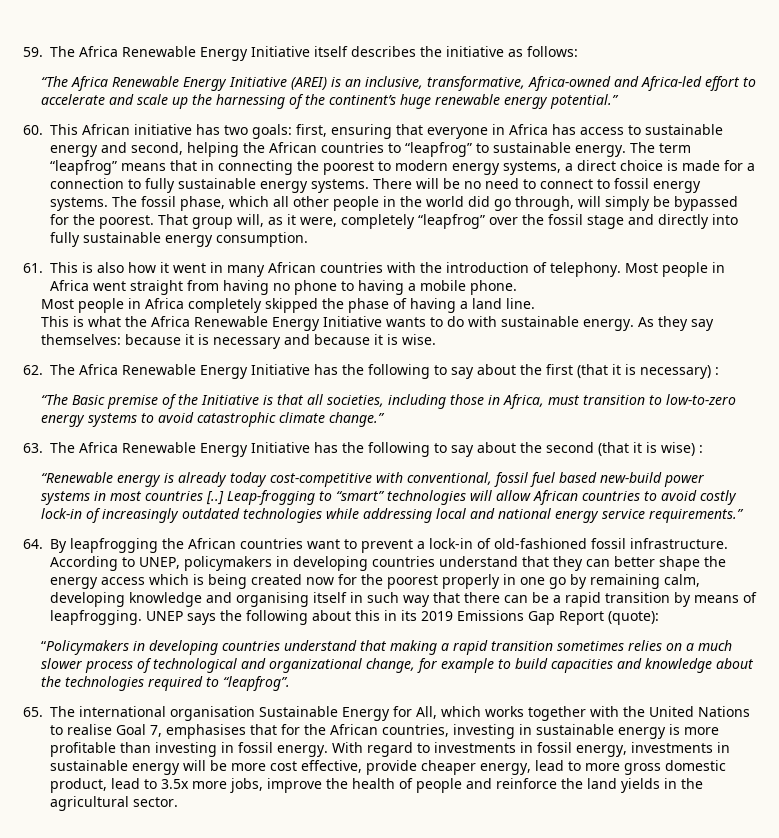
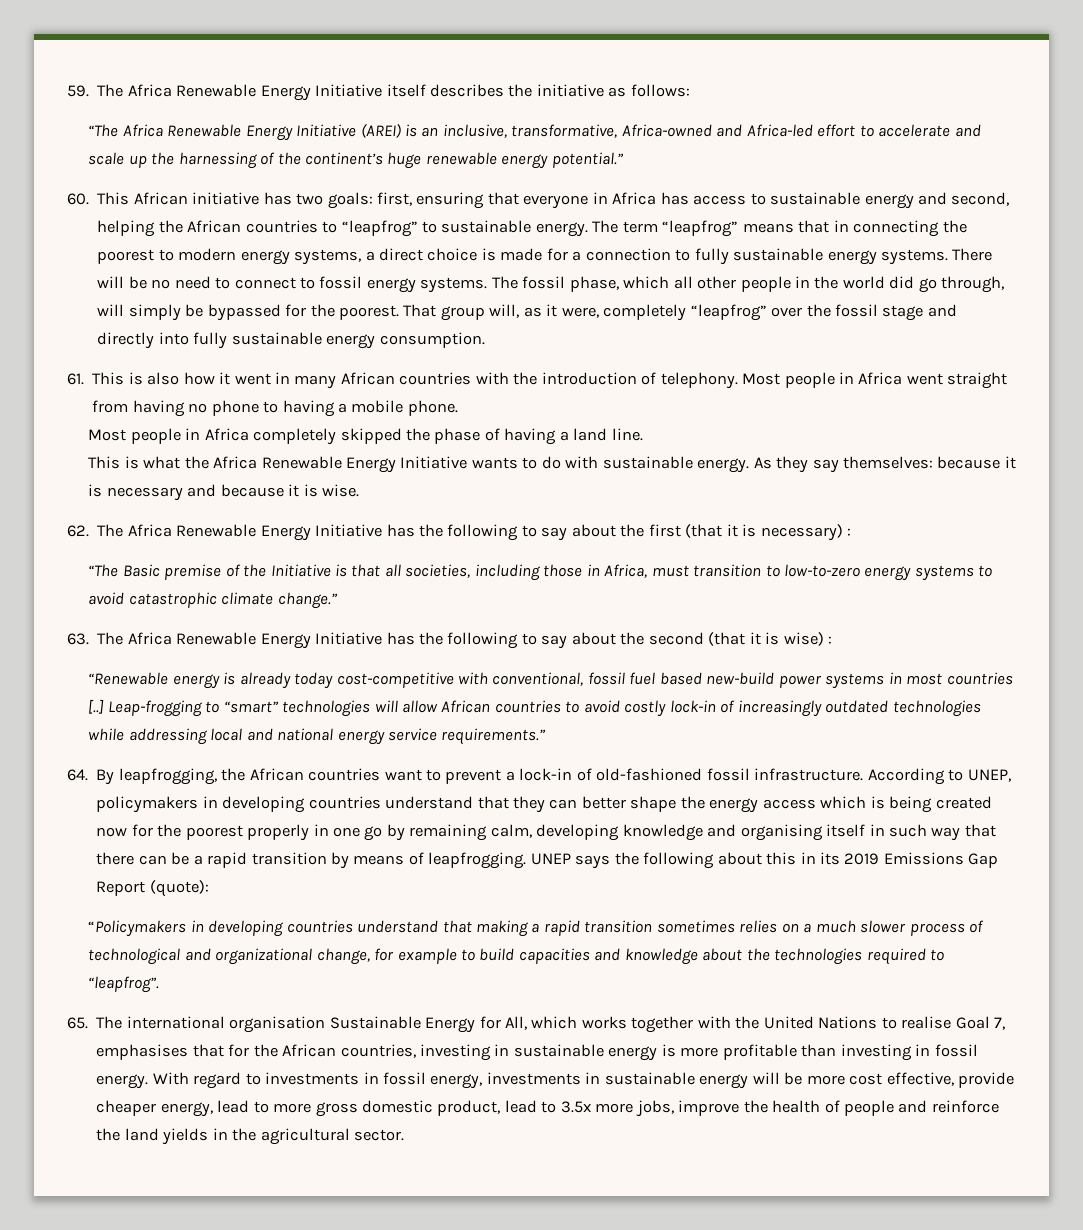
- 64. By leapfrogging the African countries want to prevent a lock-in of old-fashioned fossil infrastructure.
+ 64. By leapfrogging, the African countries want to prevent a lock-in of old-fashioned fossil infrastructure.

